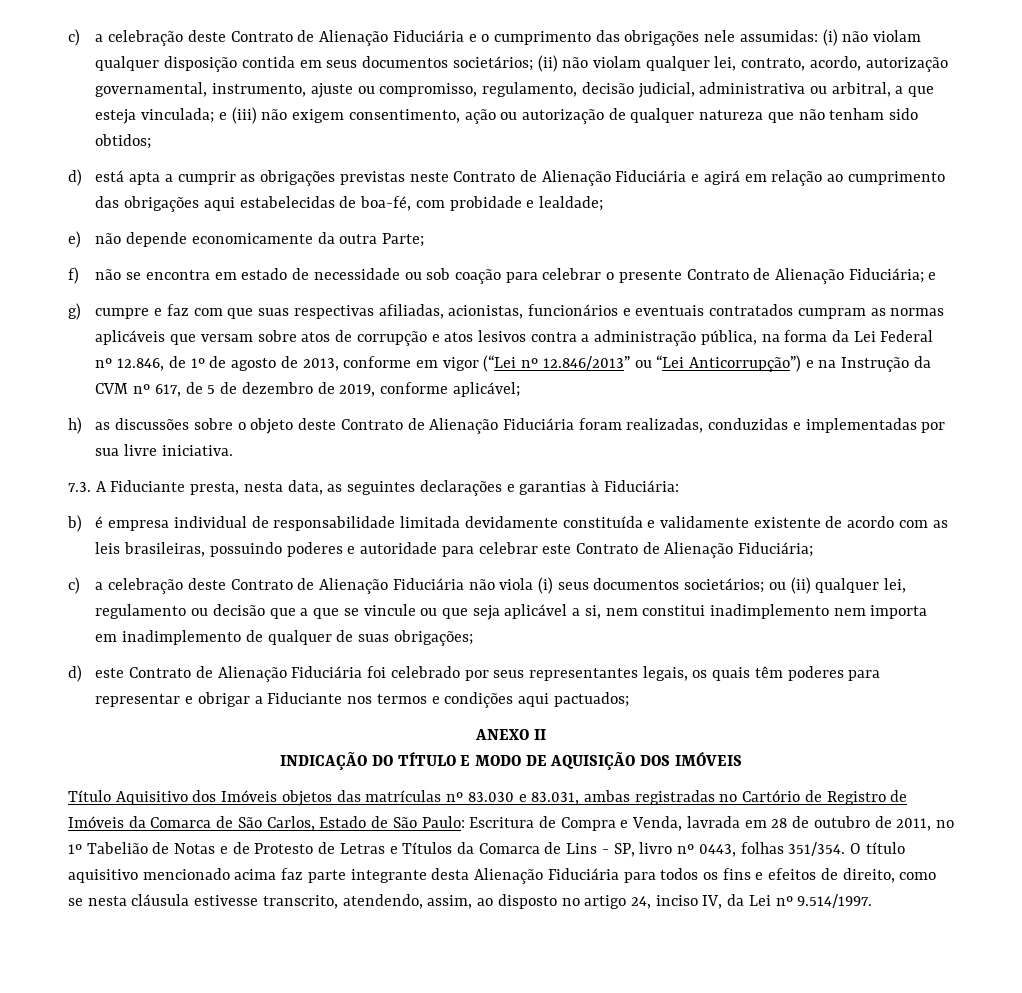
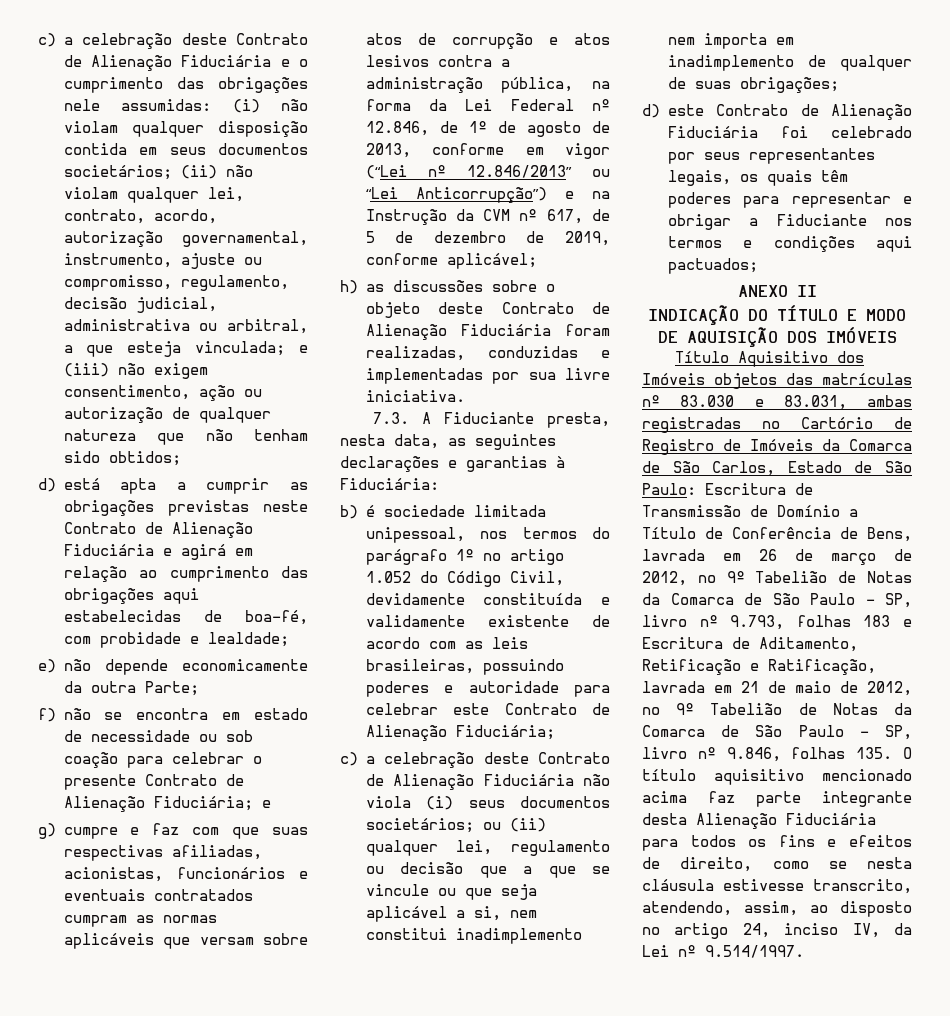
- b) é empresa individual de responsabilidade limitada devidamente constituída e validamente existente de acordo com as leis brasileiras, possuindo poderes e autoridade para celebrar este Contrato de Alienação Fiduciária;
+ b) é sociedade limitada unipessoal, nos termos do parágrafo 1º no artigo 1.052 do Código Civil, devidamente constituída e validamente existente de acordo com as leis brasileiras, possuindo poderes e autoridade para celebrar este Contrato de Alienação Fiduciária;
- Escritura de Compra e Venda, lavrada em 28 de outubro de 2011, no 1º Tabelião de Notas e de Protesto de Letras e Títulos da Comarca de Lins - SP, livro nº 0443, folhas 351/354. O título aquisitivo mencionado acima faz parte integrante desta Alienação Fiduciária para todos os fins e efeitos de direito, como se nesta cláusula estivesse transcrito, atendendo, assim, ao disposto no artigo 24, inciso IV, da Lei nº 9.514/1997.
+ Escritura de Transmissão de Domínio a Título de Conferência de Bens, lavrada em 26 de março de 2012, no 9º Tabelião de Notas da Comarca de São Paulo - SP, livro nº 9.793, folhas 183 e Escritura de Aditamento, Retificação e Ratificação, lavrada em 21 de maio de 2012, no 9º Tabelião de Notas da Comarca de São Paulo - SP, livro nº 9.846, folhas 135. O título aquisitivo mencionado acima faz parte integrante desta Alienação Fiduciária para todos os fins e efeitos de direito, como se nesta cláusula estivesse transcrito, atendendo, assim, ao disposto no artigo 24, inciso IV, da Lei nº 9.514/1997.

